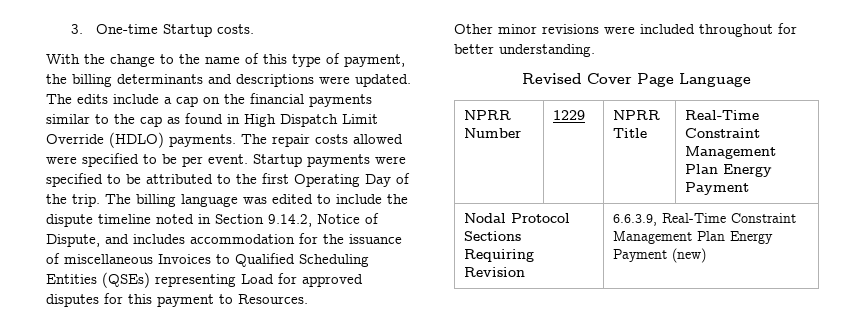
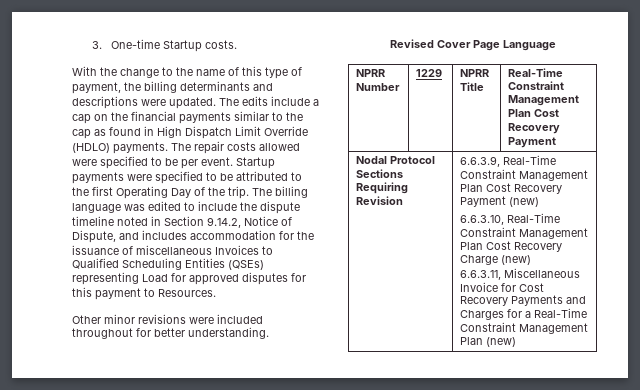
- NPRR Number | 1229 | NPRR Title | Real-Time Constraint Management Plan Energy Payment
+ NPRR Number | 1229 | NPRR Title | Real-Time Constraint Management Plan Cost Recovery Payment
- Nodal Protocol Sections Requiring Revision | 6.6.3.9, Real-Time Constraint Management Plan Energy Payment (new)
+ Nodal Protocol Sections Requiring Revision | 6.6.3.9, Real-Time Constraint Management Plan Cost Recovery Payment (new)
+ 6.6.3.10, Real-Time Constraint Management Plan Cost Recovery Charge (new)
+ 6.6.3.11, Miscellaneous Invoice for Cost Recovery Payments and Charges for a Real-Time Constraint Management Plan (new)

